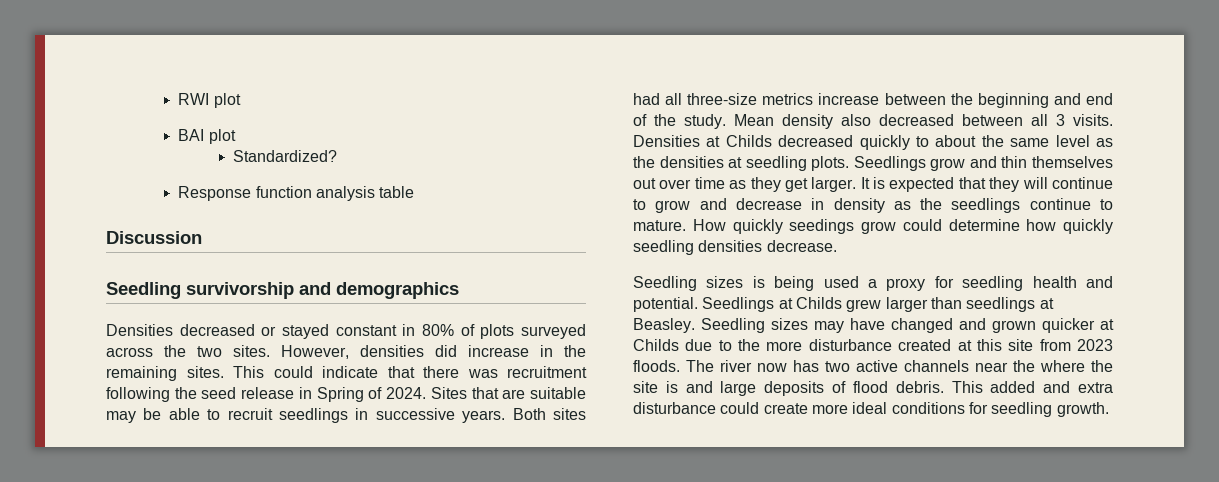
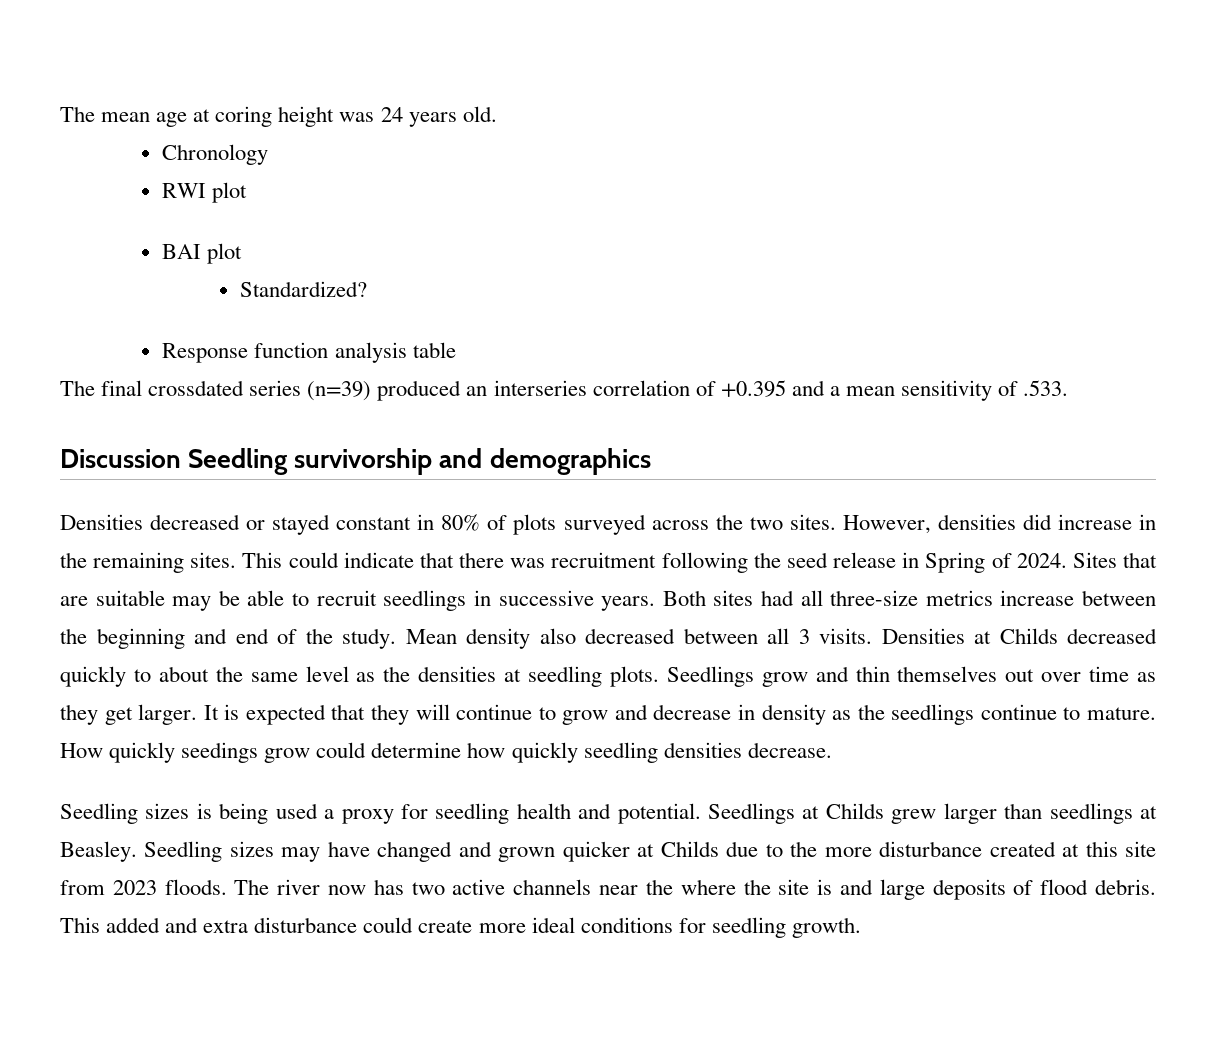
+ The mean age at coring height was 24 years old.
+ Chronology
+ The final crossdated series (n=39) produced an interseries correlation of +0.395 and a mean sensitivity of .533.
- Discussion
- Seedling survivorship and demographics
+ Discussion Seedling survivorship and demographics

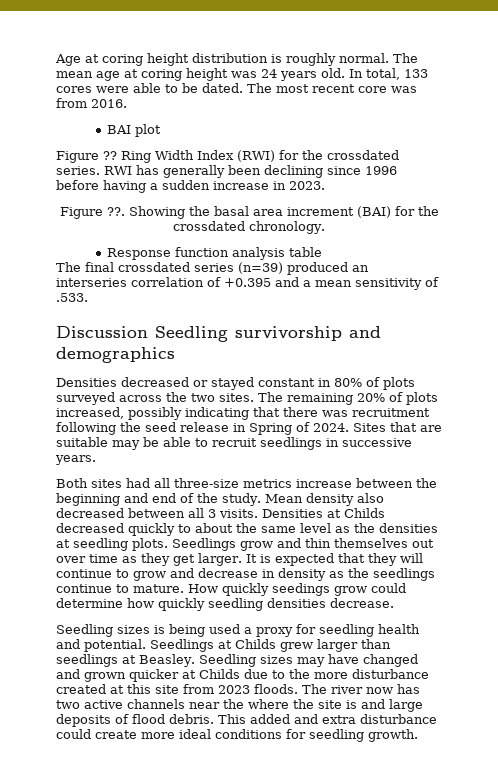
+ Age at coring height distribution is roughly normal.
- The mean age at coring height was 24 years old.
- Chronology
- RWI plot
+ The mean age at coring height was 24 years old. In total, 133 cores were able to be dated. The most recent core was from 2016.
  BAI plot
- Standardized?
+ Figure ?? Ring Width Index (RWI) for the crossdated series. RWI has generally been declining since 1996 before having a sudden increase in 2023.
+ Figure ??. Showing the basal area increment (BAI) for the crossdated chronology.
- However, densities did increase in the remaining sites. This could indicate that there was recruitment following the seed release in Spring of 2024.
+ The remaining 20% of plots increased, possibly indicating that there was recruitment following the seed release in Spring of 2024.
- Sites that are suitable may be able to recruit seedlings in successive years. Both sites had all three-size metrics increase between the beginning and end of the study.
+ Sites that are suitable may be able to recruit seedlings in successive years.
+ Both sites had all three-size metrics increase between the beginning and end of the study.

